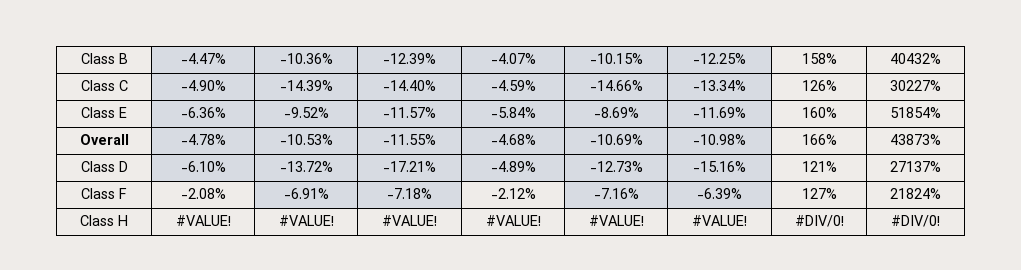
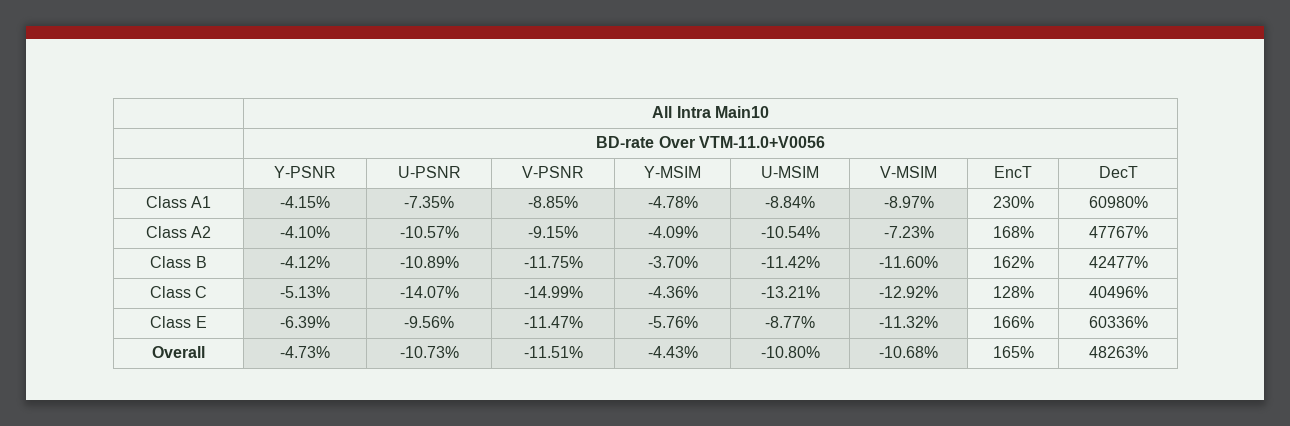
- Class B | -4.47% | -10.36% | -12.39% | -4.07% | -10.15% | -12.25% | 158% | 40432%
- Class C | -4.90% | -14.39% | -14.40% | -4.59% | -14.66% | -13.34% | 126% | 30227%
- Class E | -6.36% | -9.52% | -11.57% | -5.84% | -8.69% | -11.69% | 160% | 51854%
- Overall | -4.78% | -10.53% | -11.55% | -4.68% | -10.69% | -10.98% | 166% | 43873%
- Class D | -6.10% | -13.72% | -17.21% | -4.89% | -12.73% | -15.16% | 121% | 27137%
- Class F | -2.08% | -6.91% | -7.18% | -2.12% | -7.16% | -6.39% | 127% | 21824%
- Class H | #VALUE! | #VALUE! | #VALUE! | #VALUE! | #VALUE! | #VALUE! | #DIV/0! | #DIV/0!
+ | All Intra Main10
+ | BD-rate Over VTM-11.0+V0056
+ | Y-PSNR | U-PSNR | V-PSNR | Y-MSIM | U-MSIM | V-MSIM | EncT | DecT
+ Class A1 | -4.15% | -7.35% | -8.85% | -4.78% | -8.84% | -8.97% | 230% | 60980%
+ Class A2 | -4.10% | -10.57% | -9.15% | -4.09% | -10.54% | -7.23% | 168% | 47767%
+ Class B | -4.12% | -10.89% | -11.75% | -3.70% | -11.42% | -11.60% | 162% | 42477%
+ Class C | -5.13% | -14.07% | -14.99% | -4.36% | -13.21% | -12.92% | 128% | 40496%
+ Class E | -6.39% | -9.56% | -11.47% | -5.76% | -8.77% | -11.32% | 166% | 60336%
+ Overall | -4.73% | -10.73% | -11.51% | -4.43% | -10.80% | -10.68% | 165% | 48263%

